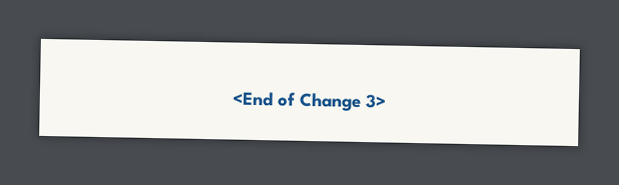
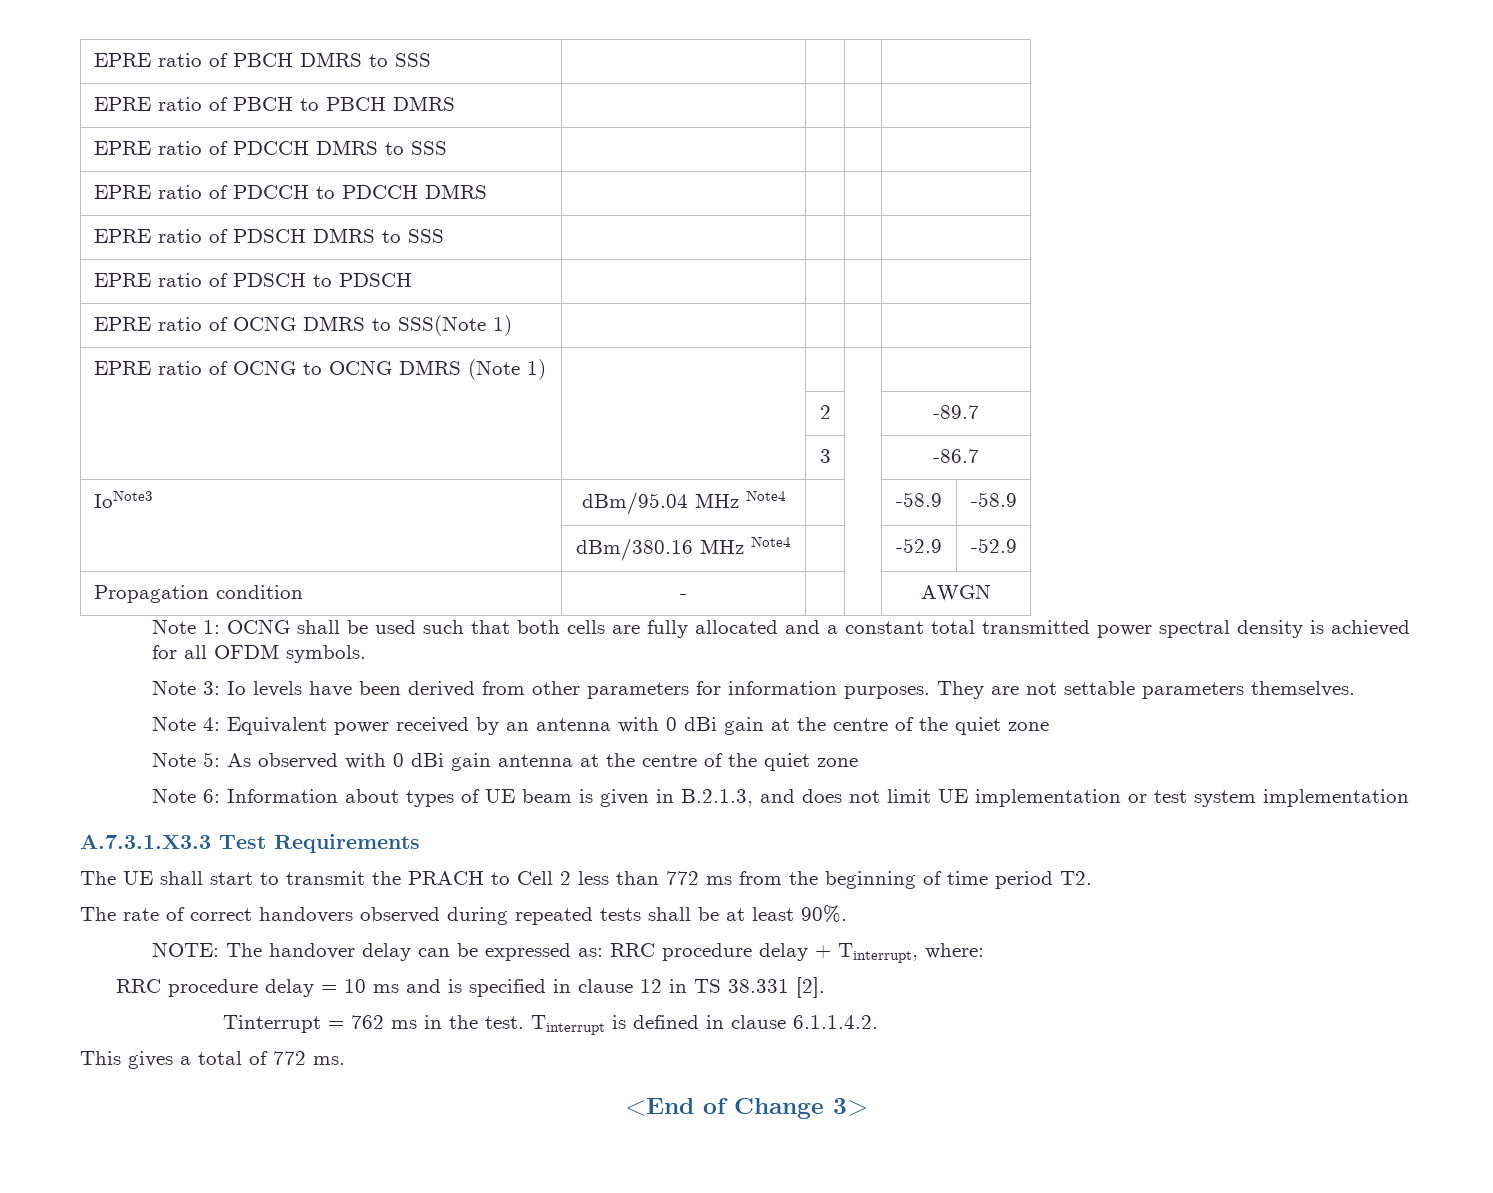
+ EPRE ratio of PBCH DMRS to SSS | | | |
+ EPRE ratio of PBCH to PBCH DMRS | | | |
+ EPRE ratio of PDCCH DMRS to SSS | | | |
+ EPRE ratio of PDCCH to PDCCH DMRS | | | |
+ EPRE ratio of PDSCH DMRS to SSS | | | |
+ EPRE ratio of PDSCH to PDSCH | | | |
+ EPRE ratio of OCNG DMRS to SSS(Note 1) | | | |
+ EPRE ratio of OCNG to OCNG DMRS (Note 1) | | | |
+ | | 2 | | -89.7
+ | | 3 | | -86.7
+ IoNote3 | dBm/95.04 MHz Note4 | | | -58.9 | -58.9
+ | dBm/380.16 MHz Note4 | | | -52.9 | -52.9
+ Propagation condition | - | | | AWGN
+ Note 1: OCNG shall be used such that both cells are fully allocated and a constant total transmitted power spectral density is achieved for all OFDM symbols.
+ Note 3: Io levels have been derived from other parameters for information purposes. They are not settable parameters themselves.
+ Note 4: Equivalent power received by an antenna with 0 dBi gain at the centre of the quiet zone
+ Note 5: As observed with 0 dBi gain antenna at the centre of the quiet zone
+ Note 6: Information about types of UE beam is given in B.2.1.3, and does not limit UE implementation or test system implementation
+ A.7.3.1.X3.3 Test Requirements
+ The UE shall start to transmit the PRACH to Cell 2 less than 772 ms from the beginning of time period T2.
+ The rate of correct handovers observed during repeated tests shall be at least 90%.
+ NOTE: The handover delay can be expressed as: RRC procedure delay + Tinterrupt, where:
+ RRC procedure delay = 10 ms and is specified in clause 12 in TS 38.331 [2].
+ Tinterrupt = 762 ms in the test. Tinterrupt is defined in clause 6.1.1.4.2.
+ This gives a total of 772 ms.

